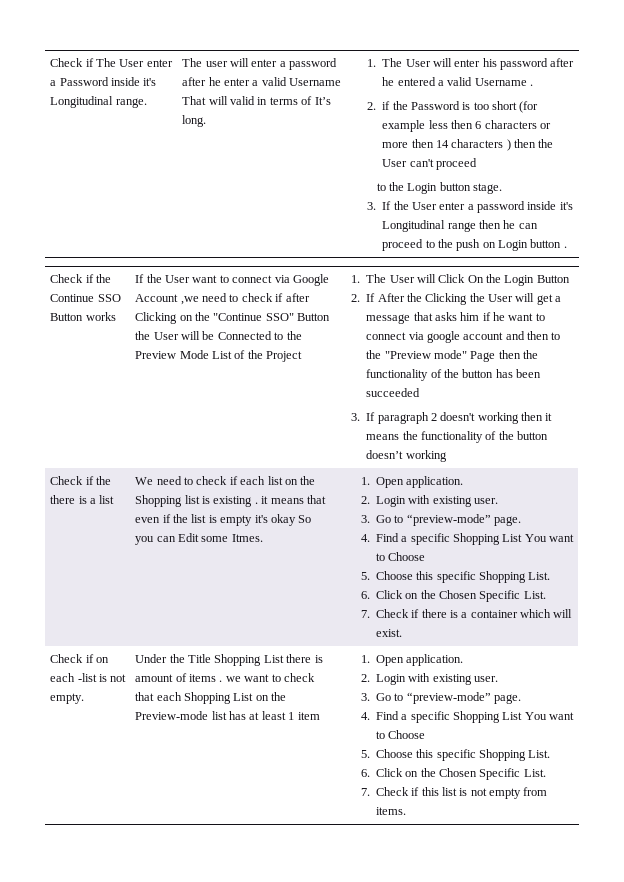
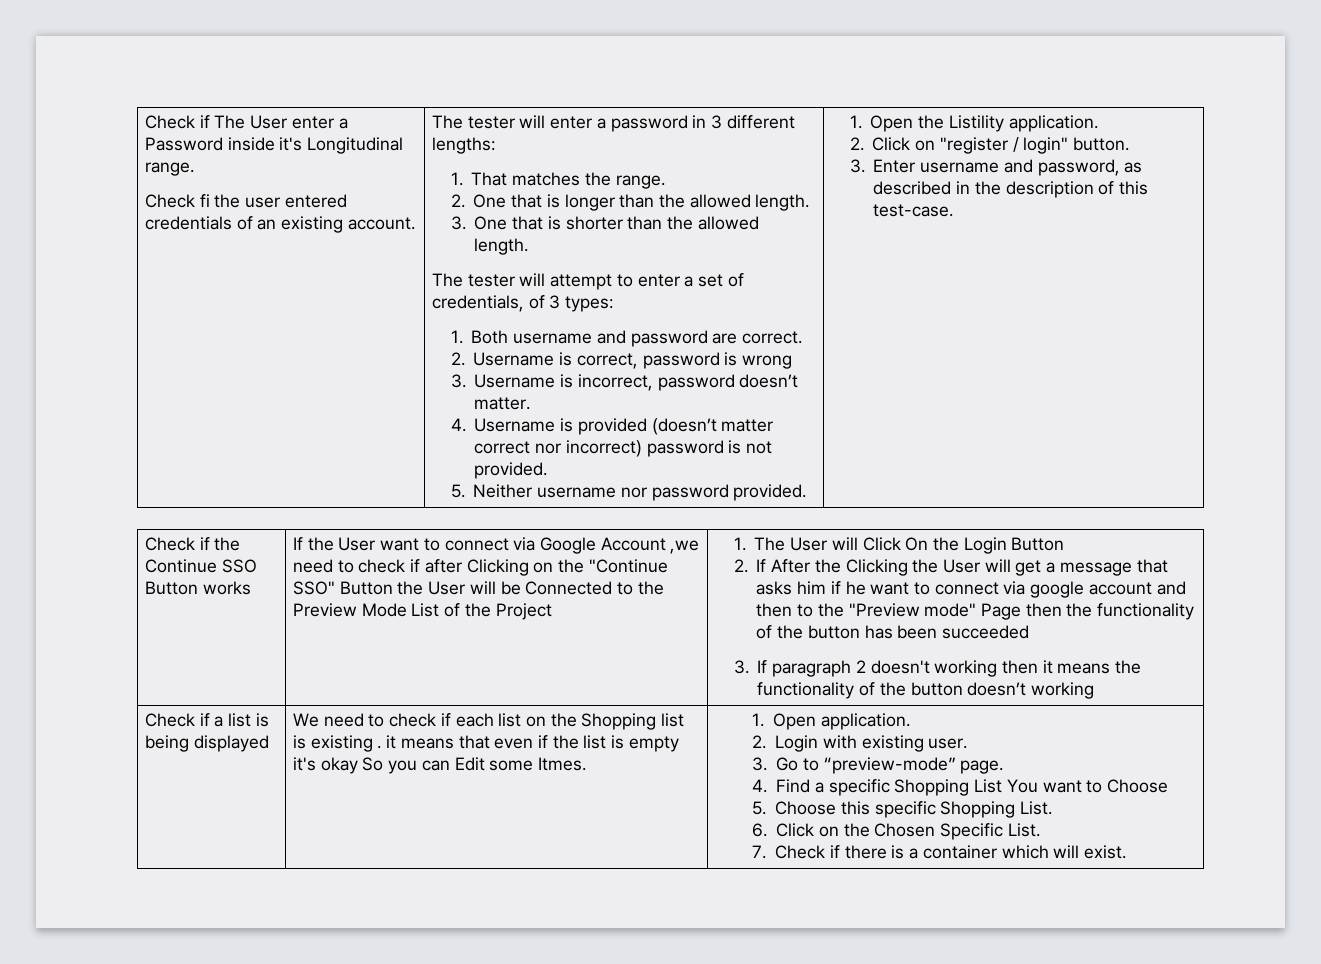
- The user will enter a password after he enter a valid Username That will valid in terms of It’s long. | 1. The User will enter his password after he entered a valid Username .
- 2. if the Password is too short (for example less then 6 characters or more then 14 characters ) then the User can't proceed
- to the Login button stage.
- 3. If the User enter a password inside it's Longitudinal range then he can proceed to the push on Login button .
+ Check fi the user entered credentials of an existing account. | The tester will enter a password in 3 different lengths:
+ 1. That matches the range.
+ 2. One that is longer than the allowed length.
+ 3. One that is shorter than the allowed length.
+ The tester will attempt to enter a set of credentials, of 3 types:
+ 1. Both username and password are correct.
+ 2. Username is correct, password is wrong
+ 3. Username is incorrect, password doesn’t matter.
+ 4. Username is provided (doesn’t matter correct nor incorrect) password is not provided.
+ 5. Neither username nor password provided. | 1. Open the Listility application.
+ 2. Click on "register / login" button.
+ 3. Enter username and password, as described in the description of this test-case.
- Check if the there is a list
+ Check if a list is being displayed
- Check if on each -list is not empty. | Under the Title Shopping List there is amount of items . we want to check that each Shopping List on the Preview-mode list has at least 1 item | 1. Open application.
- 2. Login with existing user.
- 3. Go to “preview-mode” page.
- 4. Find a specific Shopping List You want to Choose
- 5. Choose this specific Shopping List.
- 6. Click on the Chosen Specific List.
- 7. Check if this list is not empty from items.

